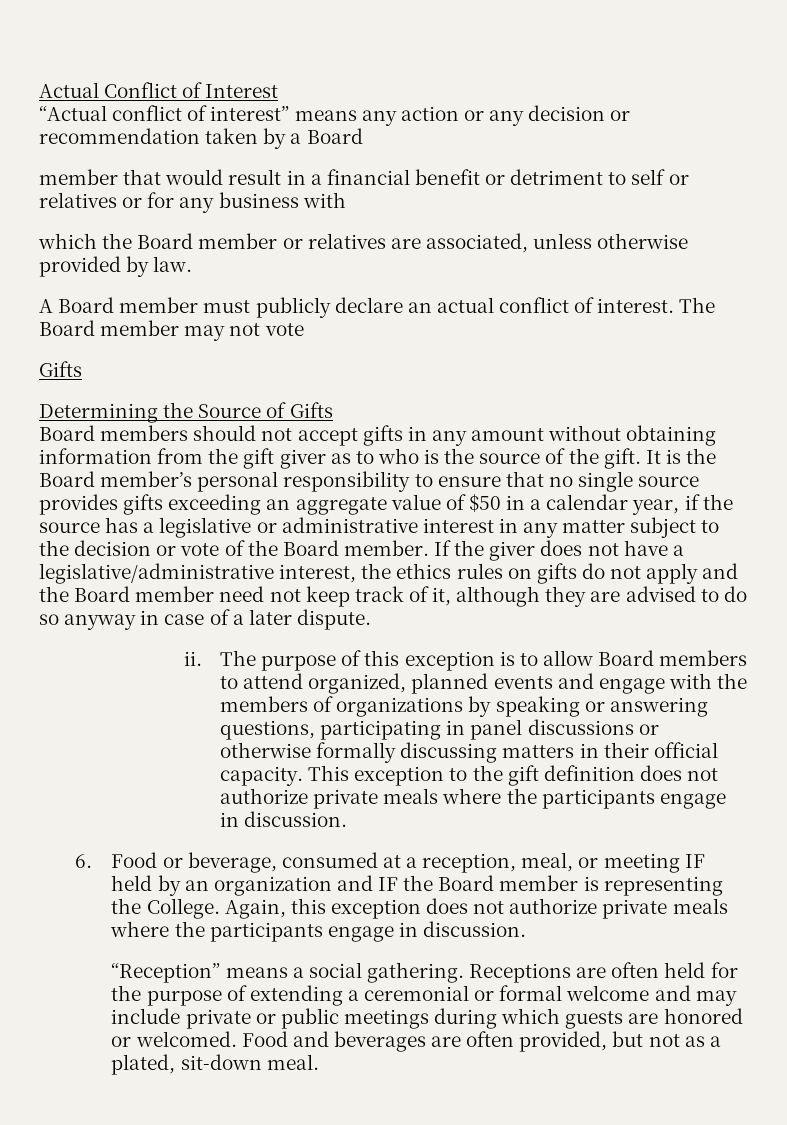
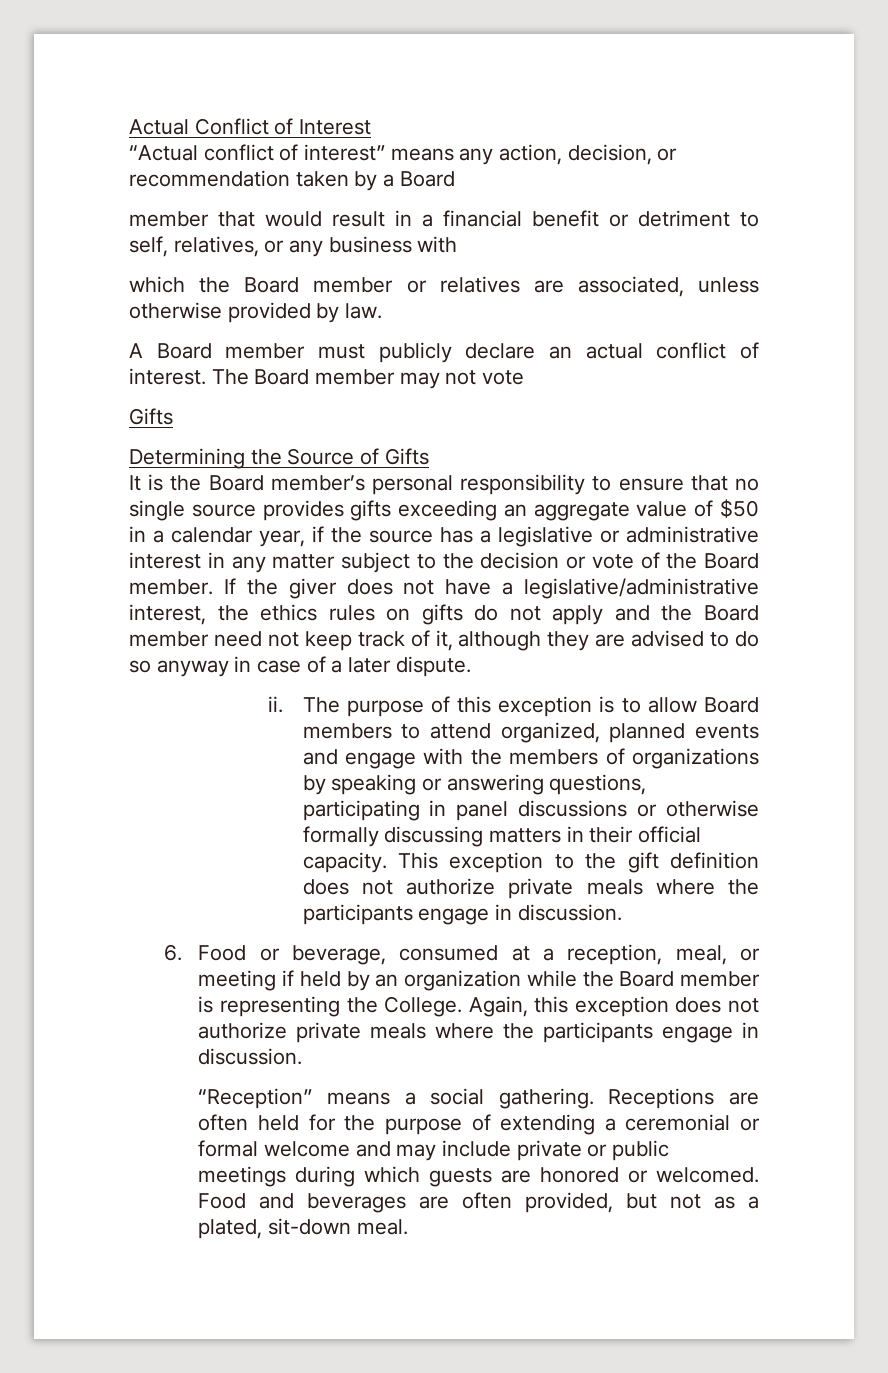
- “Actual conflict of interest” means any action or any decision or recommendation taken by a Board
+ “Actual conflict of interest” means any action, decision, or recommendation taken by a Board
- member that would result in a financial benefit or detriment to self or relatives or for any business with
+ member that would result in a financial benefit or detriment to self, relatives, or any business with
- Board members should not accept gifts in any amount without obtaining information from the gift giver as to who is the source of the gift.
- 6. Food or beverage, consumed at a reception, meal, or meeting IF held by an organization and IF the Board member is representing the College.
+ 6. Food or beverage, consumed at a reception, meal, or meeting if held by an organization while the Board member is representing the College.

